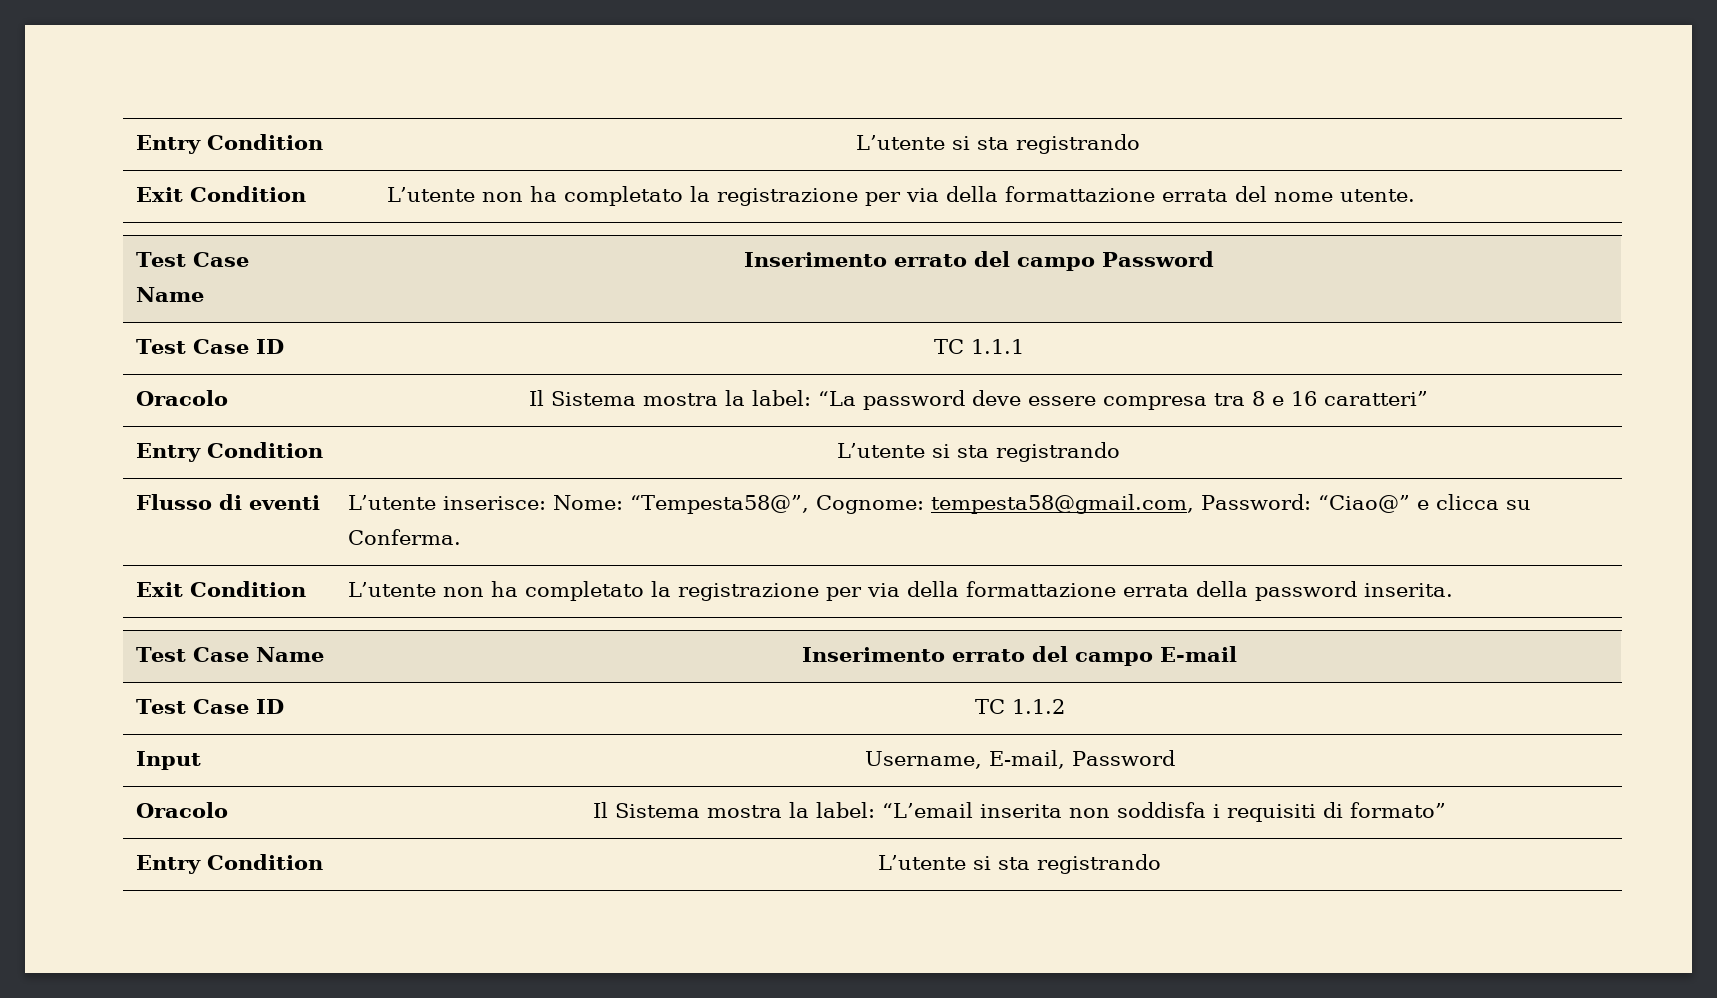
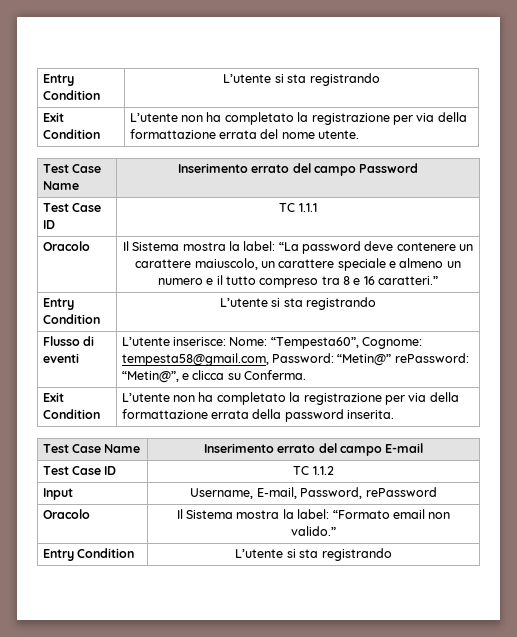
- Oracolo | Il Sistema mostra la label: “La password deve essere compresa tra 8 e 16 caratteri”
+ Oracolo | Il Sistema mostra la label: “La password deve contenere un carattere maiuscolo, un carattere speciale e almeno un numero e il tutto compreso tra 8 e 16 caratteri.”
- Flusso di eventi | L’utente inserisce: Nome: “Tempesta58@”, Cognome: tempesta58@gmail.com, Password: “Ciao@” e clicca su Conferma.
+ Flusso di eventi | L’utente inserisce: Nome: “Tempesta60”, Cognome: tempesta58@gmail.com, Password: “Metin@” rePassword: “Metin@”, e clicca su Conferma.
- Input | Username, E-mail, Password
- Oracolo | Il Sistema mostra la label: “L’email inserita non soddisfa i requisiti di formato”
+ Input | Username, E-mail, Password, rePassword
+ Oracolo | Il Sistema mostra la label: “Formato email non valido.”

